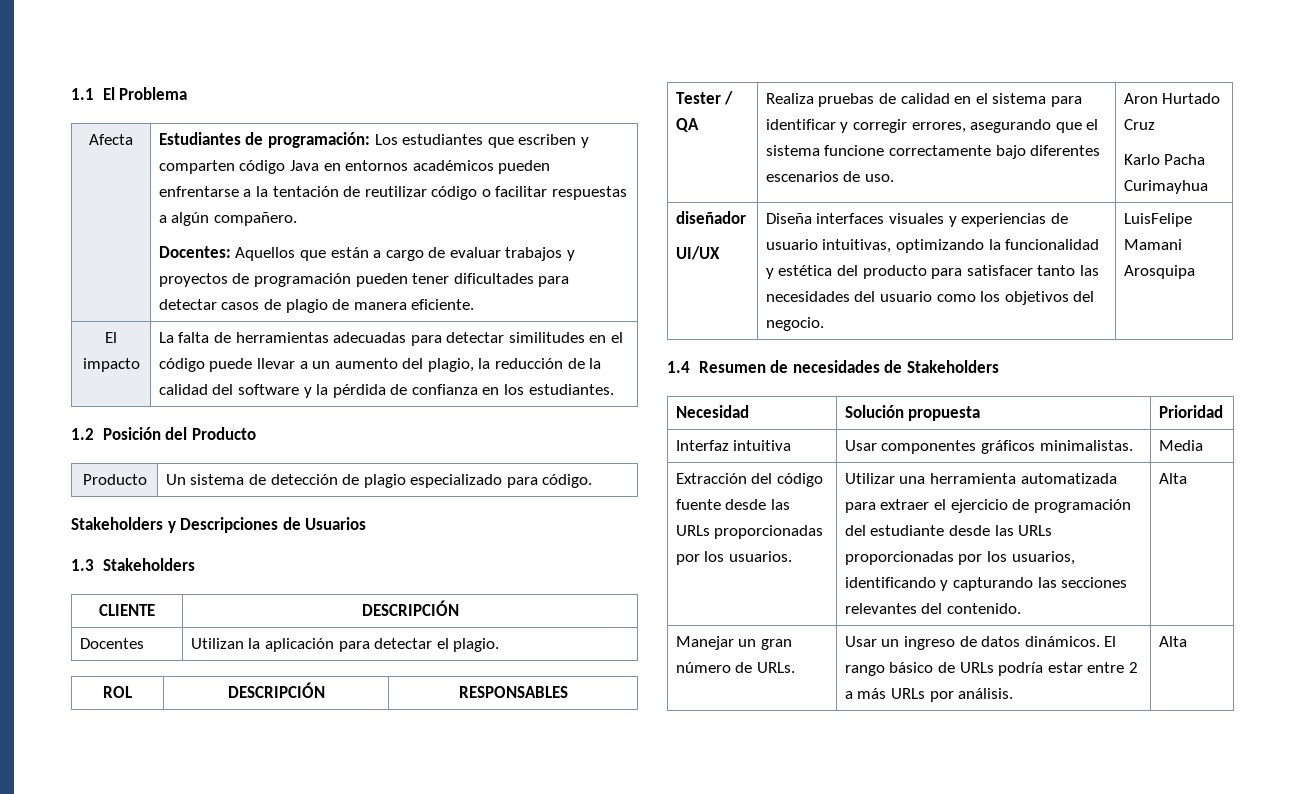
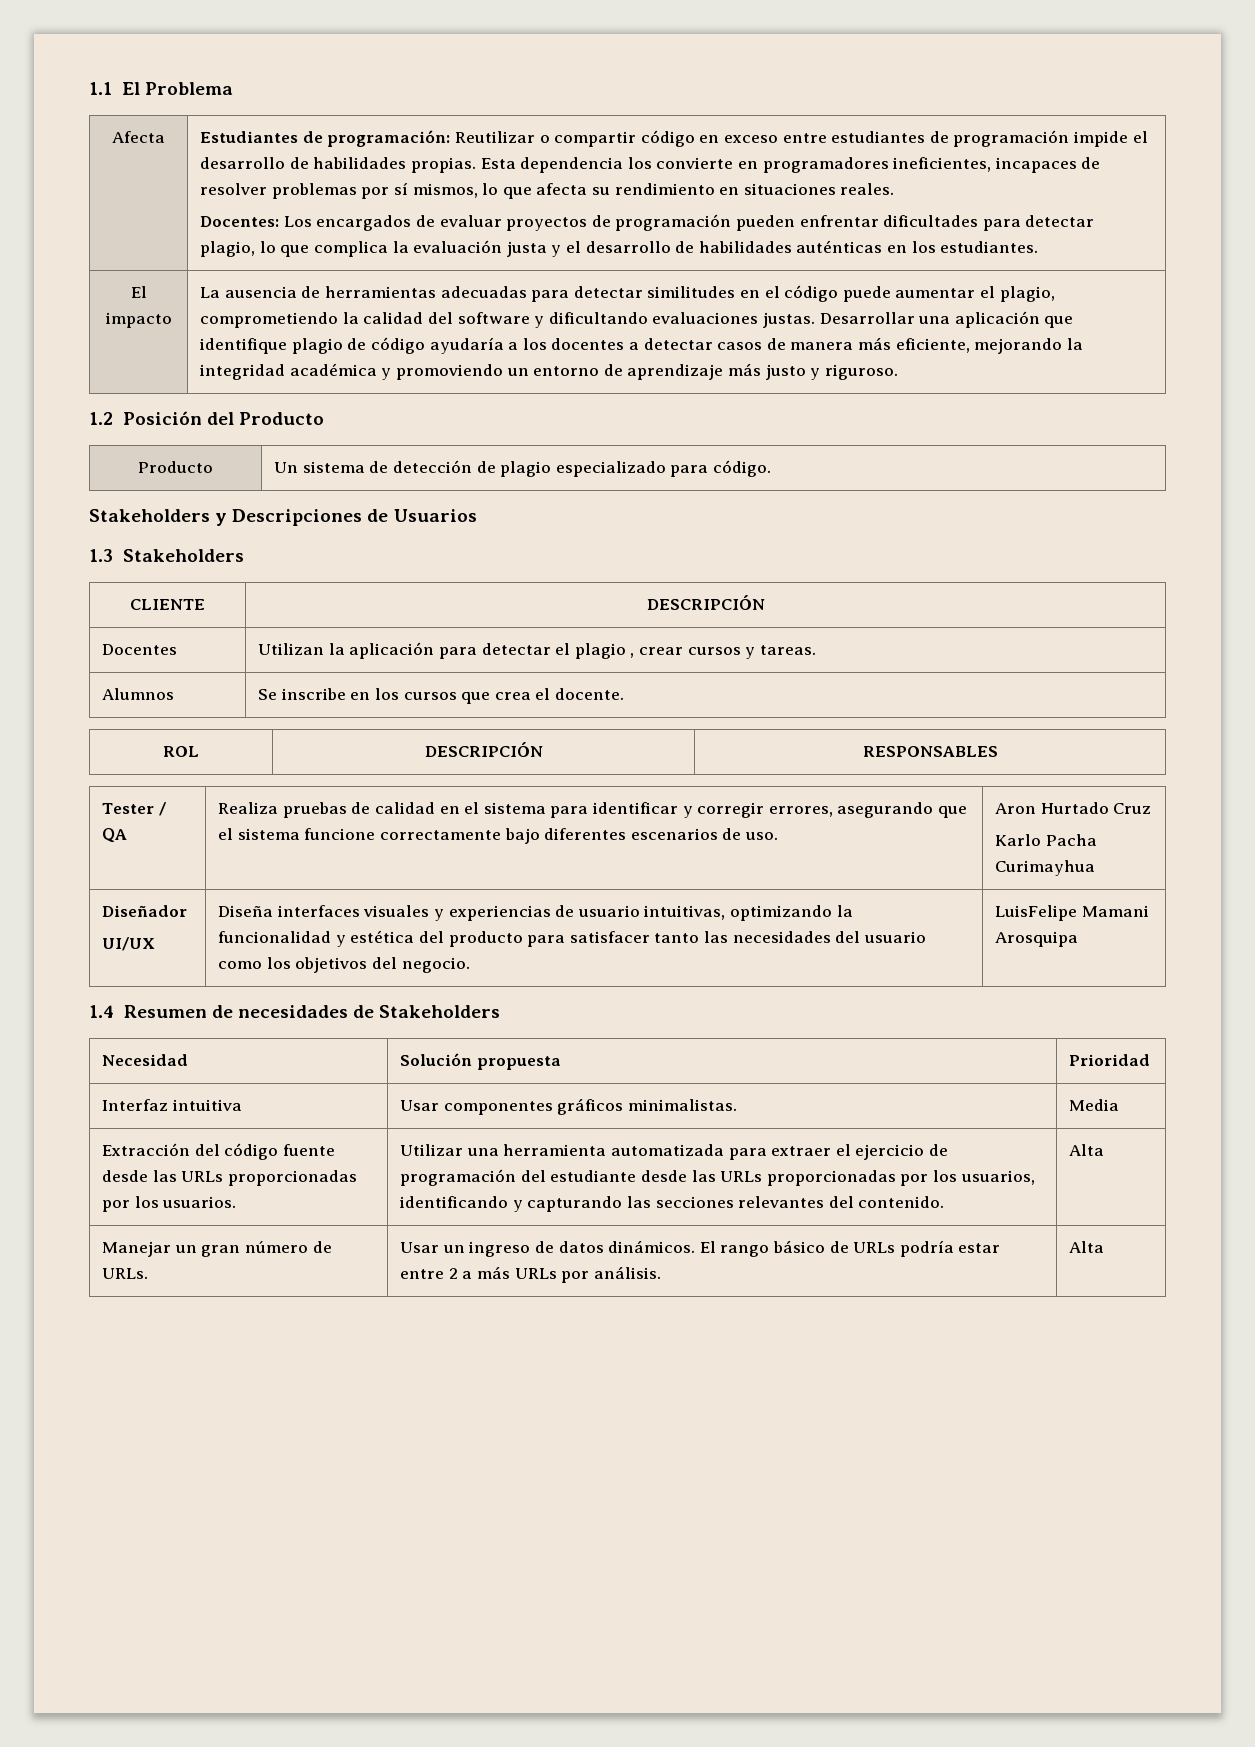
- Estudiantes de programación: Los estudiantes que escriben y comparten código Java en entornos académicos pueden enfrentarse a la tentación de reutilizar código o facilitar respuestas a algún compañero.
- Docentes: Aquellos que están a cargo de evaluar trabajos y proyectos de programación pueden tener dificultades para detectar casos de plagio de manera eficiente.
+ Estudiantes de programación: Reutilizar o compartir código en exceso entre estudiantes de programación impide el desarrollo de habilidades propias. Esta dependencia los convierte en programadores ineficientes, incapaces de resolver problemas por sí mismos, lo que afecta su rendimiento en situaciones reales.
+ Docentes: Los encargados de evaluar proyectos de programación pueden enfrentar dificultades para detectar plagio, lo que complica la evaluación justa y el desarrollo de habilidades auténticas en los estudiantes.
- La falta de herramientas adecuadas para detectar similitudes en el código puede llevar a un aumento del plagio, la reducción de la calidad del software y la pérdida de confianza en los estudiantes.
+ La ausencia de herramientas adecuadas para detectar similitudes en el código puede aumentar el plagio, comprometiendo la calidad del software y dificultando evaluaciones justas. Desarrollar una aplicación que identifique plagio de código ayudaría a los docentes a detectar casos de manera más eficiente, mejorando la integridad académica y promoviendo un entorno de aprendizaje más justo y riguroso.
- Docentes | Utilizan la aplicación para detectar el plagio.
+ Docentes | Utilizan la aplicación para detectar el plagio , crear cursos y tareas.
+ Alumnos | Se inscribe en los cursos que crea el docente.
- diseñador
+ Diseñador

